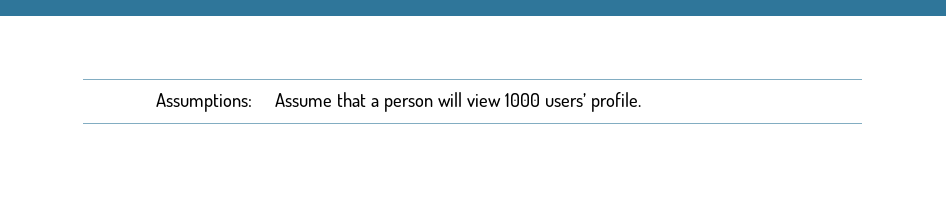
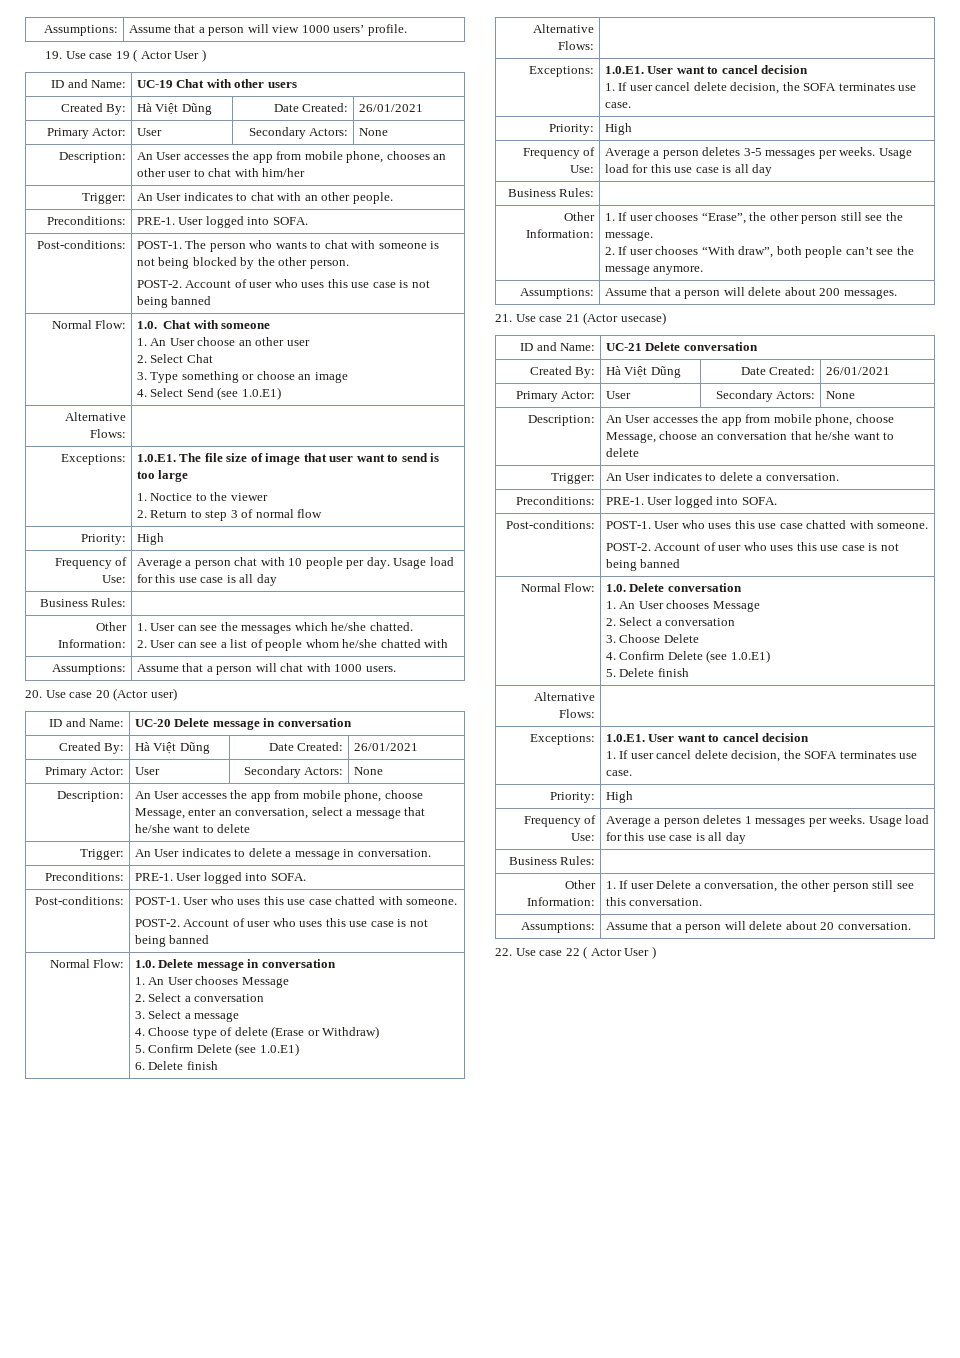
+ 19. Use case 19 ( Actor User )
+ ID and Name: | UC-19 Chat with other users
+ Created By: | Hà Việt Dũng | Date Created: | 26/01/2021
+ Primary Actor: | User | Secondary Actors: | None
+ Description: | An User accesses the app from mobile phone, chooses an other user to chat with him/her
+ Trigger: | An User indicates to chat with an other people.
+ Preconditions: | PRE-1. User logged into SOFA.
+ Post-conditions: | POST-1. The person who wants to chat with someone is not being blocked by the other person.
+ POST-2. Account of user who uses this use case is not being banned
+ Normal Flow: | 1.0. Chat with someone
+ 1. An User choose an other user
+ 2. Select Chat
+ 3. Type something or choose an image
+ 4. Select Send (see 1.0.E1)
+ Alternative Flows: |
+ Exceptions: | 1.0.E1. The file size of image that user want to send is too large
+ 1. Noctice to the viewer
+ 2. Return to step 3 of normal flow
+ Priority: | High
+ Frequency of Use: | Average a person chat with 10 people per day. Usage load for this use case is all day
+ Business Rules: |
+ Other Information: | 1. User can see the messages which he/she chatted.
+ 2. User can see a list of people whom he/she chatted with
+ Assumptions: | Assume that a person will chat with 1000 users.
+ 20. Use case 20 (Actor user)
+ ID and Name: | UC-20 Delete message in conversation
+ Created By: | Hà Việt Dũng | Date Created: | 26/01/2021
+ Primary Actor: | User | Secondary Actors: | None
+ Description: | An User accesses the app from mobile phone, choose Message, enter an conversation, select a message that he/she want to delete
+ Trigger: | An User indicates to delete a message in conversation.
+ Preconditions: | PRE-1. User logged into SOFA.
+ Post-conditions: | POST-1. User who uses this use case chatted with someone.
+ POST-2. Account of user who uses this use case is not being banned
+ Normal Flow: | 1.0. Delete message in conversation
+ 1. An User chooses Message
+ 2. Select a conversation
+ 3. Select a message
+ 4. Choose type of delete (Erase or Withdraw)
+ 5. Confirm Delete (see 1.0.E1)
+ 6. Delete finish
+ Alternative Flows: |
+ Exceptions: | 1.0.E1. User want to cancel decision
+ 1. If user cancel delete decision, the SOFA terminates use case.
+ Priority: | High
+ Frequency of Use: | Average a person deletes 3-5 messages per weeks. Usage load for this use case is all day
+ Business Rules: |
+ Other Information: | 1. If user chooses “Erase”, the other person still see the message.
+ 2. If user chooses “With draw”, both people can’t see the message anymore.
+ Assumptions: | Assume that a person will delete about 200 messages.
+ 21. Use case 21 (Actor usecase)
+ ID and Name: | UC-21 Delete conversation
+ Created By: | Hà Việt Dũng | Date Created: | 26/01/2021
+ Primary Actor: | User | Secondary Actors: | None
+ Description: | An User accesses the app from mobile phone, choose Message, choose an conversation that he/she want to delete
+ Trigger: | An User indicates to delete a conversation.
+ Preconditions: | PRE-1. User logged into SOFA.
+ Post-conditions: | POST-1. User who uses this use case chatted with someone.
+ POST-2. Account of user who uses this use case is not being banned
+ Normal Flow: | 1.0. Delete conversation
+ 1. An User chooses Message
+ 2. Select a conversation
+ 3. Choose Delete
+ 4. Confirm Delete (see 1.0.E1)
+ 5. Delete finish
+ Alternative Flows: |
+ Exceptions: | 1.0.E1. User want to cancel decision
+ 1. If user cancel delete decision, the SOFA terminates use case.
+ Priority: | High
+ Frequency of Use: | Average a person deletes 1 messages per weeks. Usage load for this use case is all day
+ Business Rules: |
+ Other Information: | 1. If user Delete a conversation, the other person still see this conversation.
+ Assumptions: | Assume that a person will delete about 20 conversation.
+ 22. Use case 22 ( Actor User )

